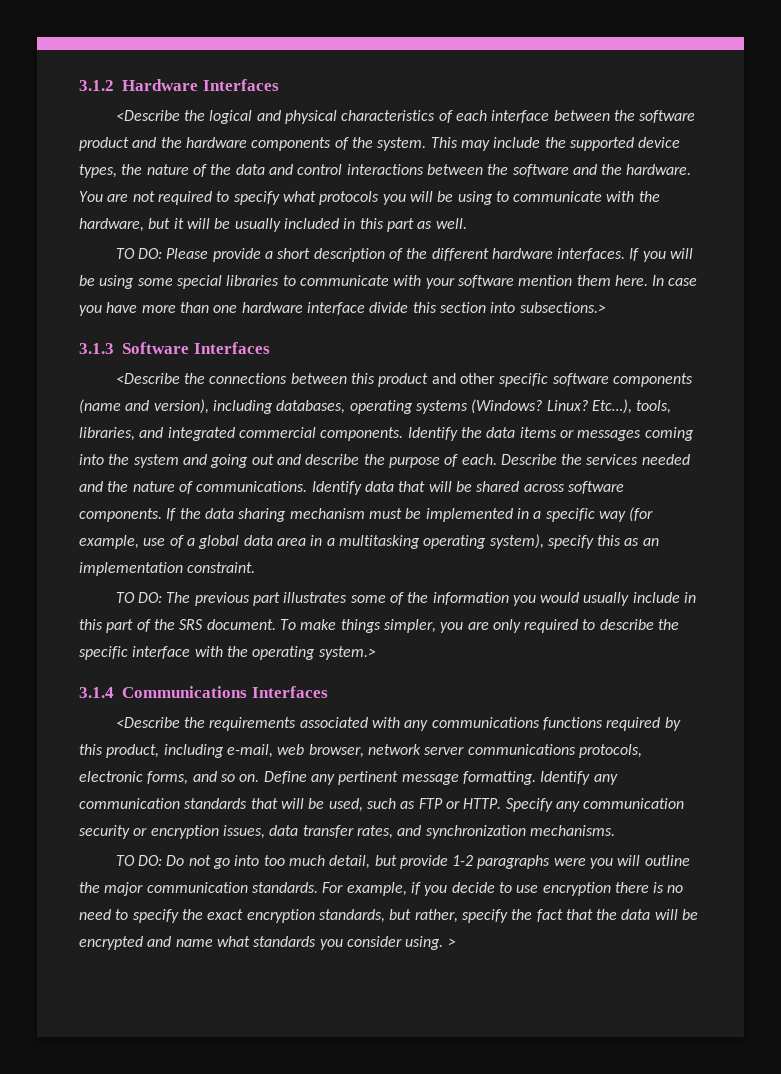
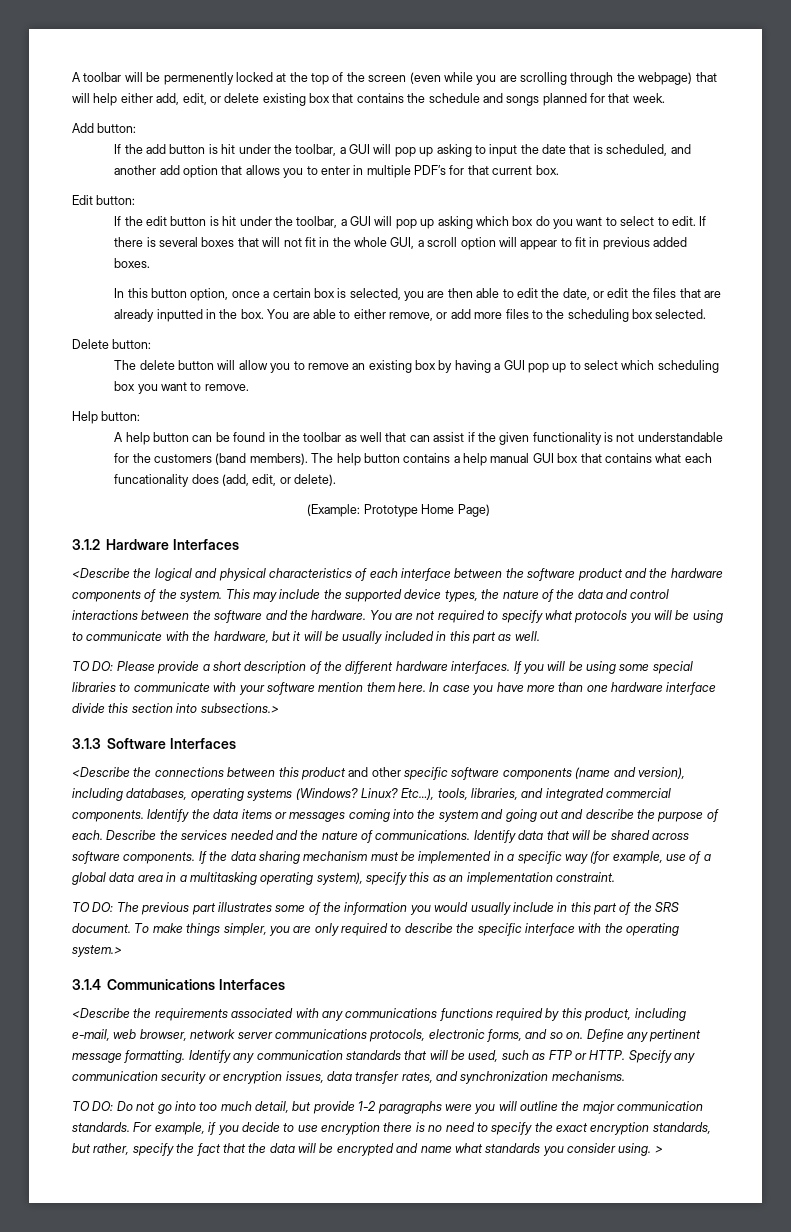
+ A toolbar will be permenently locked at the top of the screen (even while you are scrolling through the webpage) that will help either add, edit, or delete existing box that contains the schedule and songs planned for that week.
+ Add button:
+ If the add button is hit under the toolbar, a GUI will pop up asking to input the date that is scheduled, and another add option that allows you to enter in multiple PDF’s for that current box.
+ Edit button:
+ If the edit button is hit under the toolbar, a GUI will pop up asking which box do you want to select to edit. If there is several boxes that will not fit in the whole GUI, a scroll option will appear to fit in previous added boxes.
+ In this button option, once a certain box is selected, you are then able to edit the date, or edit the files that are already inputted in the box. You are able to either remove, or add more files to the scheduling box selected.
+ Delete button:
+ The delete button will allow you to remove an existing box by having a GUI pop up to select which scheduling box you want to remove.
+ Help button:
+ A help button can be found in the toolbar as well that can assist if the given functionality is not understandable for the customers (band members). The help button contains a help manual GUI box that contains what each funcationality does (add, edit, or delete).
+ (Example: Prototype Home Page)

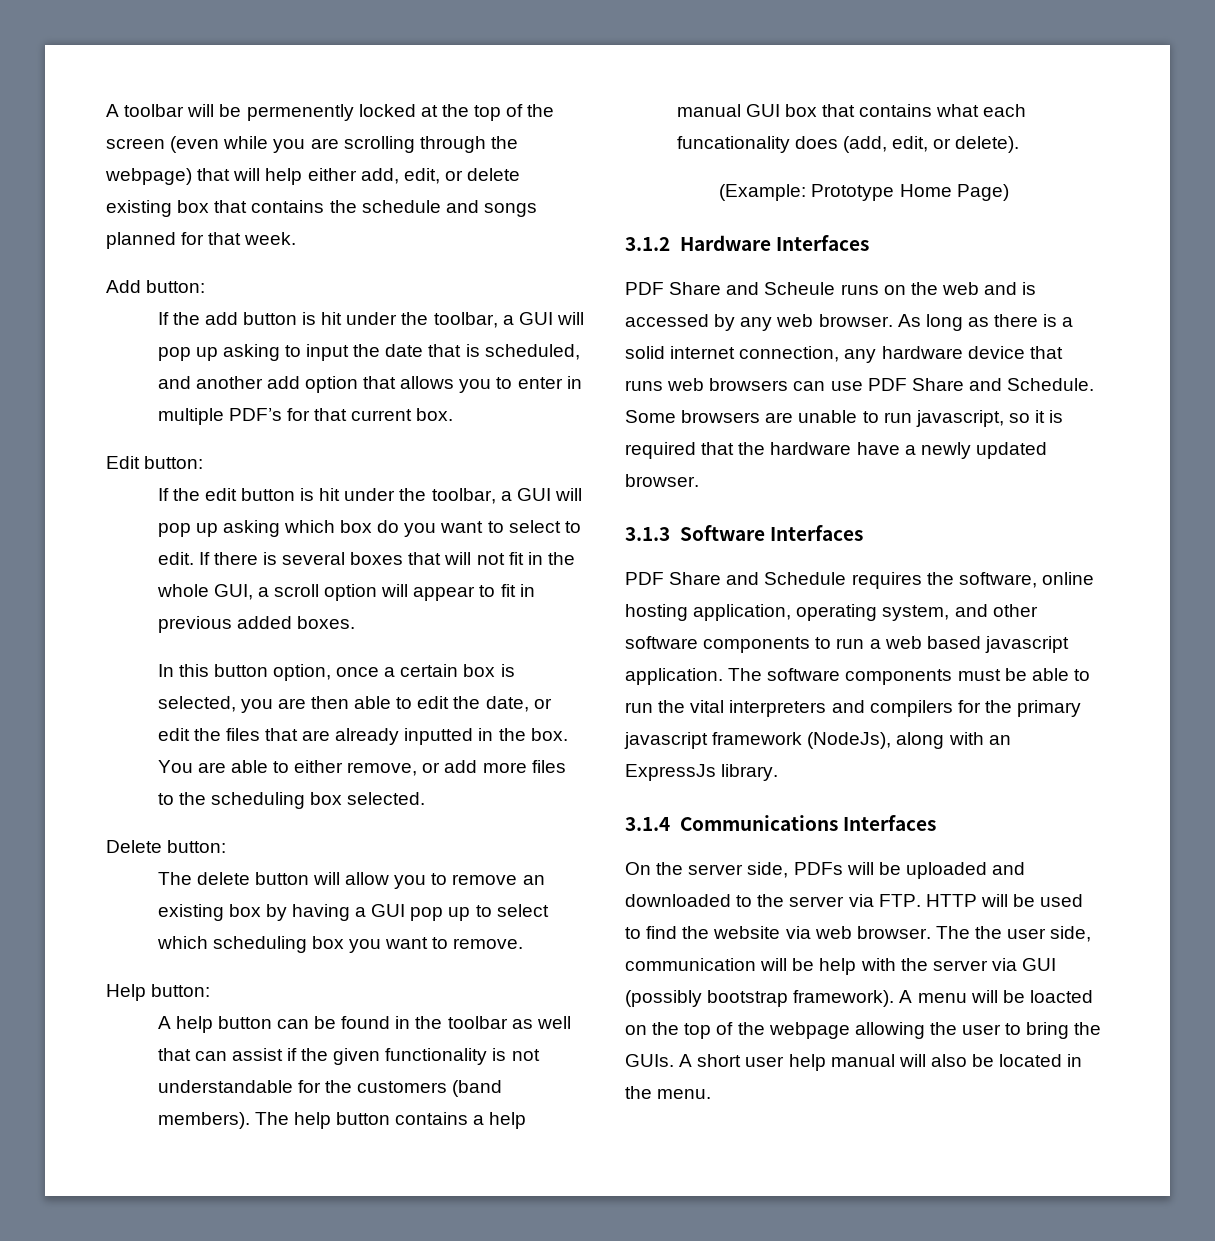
- <Describe the logical and physical characteristics of each interface between the software product and the hardware components of the system. This may include the supported device types, the nature of the data and control interactions between the software and the hardware. You are not required to specify what protocols you will be using to communicate with the hardware, but it will be usually included in this part as well.
- TO DO: Please provide a short description of the different hardware interfaces. If you will be using some special libraries to communicate with your software mention them here. In case you have more than one hardware interface divide this section into subsections.>
+ PDF Share and Scheule runs on the web and is accessed by any web browser. As long as there is a solid internet connection, any hardware device that runs web browsers can use PDF Share and Schedule. Some browsers are unable to run javascript, so it is required that the hardware have a newly updated browser.
  3.1.3 Software Interfaces
- <Describe the connections between this product and other specific software components (name and version), including databases, operating systems (Windows? Linux? Etc…), tools, libraries, and integrated commercial components. Identify the data items or messages coming into the system and going out and describe the purpose of each. Describe the services needed and the nature of communications. Identify data that will be shared across software components. If the data sharing mechanism must be implemented in a specific way (for example, use of a global data area in a multitasking operating system), specify this as an implementation constraint.
- TO DO: The previous part illustrates some of the information you would usually include in this part of the SRS document. To make things simpler, you are only required to describe the specific interface with the operating system.>
+ PDF Share and Schedule requires the software, online hosting application, operating system, and other software components to run a web based javascript application. The software components must be able to run the vital interpreters and compilers for the primary javascript framework (NodeJs), along with an ExpressJs library.
  3.1.4 Communications Interfaces
- <Describe the requirements associated with any communications functions required by this product, including e-mail, web browser, network server communications protocols, electronic forms, and so on. Define any pertinent message formatting. Identify any communication standards that will be used, such as FTP or HTTP. Specify any communication security or encryption issues, data transfer rates, and synchronization mechanisms.
- TO DO: Do not go into too much detail, but provide 1-2 paragraphs were you will outline the major communication standards. For example, if you decide to use encryption there is no need to specify the exact encryption standards, but rather, specify the fact that the data will be encrypted and name what standards you consider using. >
+ On the server side, PDFs will be uploaded and downloaded to the server via FTP. HTTP will be used to find the website via web browser. The the user side, communication will be help with the server via GUI (possibly bootstrap framework). A menu will be loacted on the top of the webpage allowing the user to bring the GUIs. A short user help manual will also be located in the menu.

